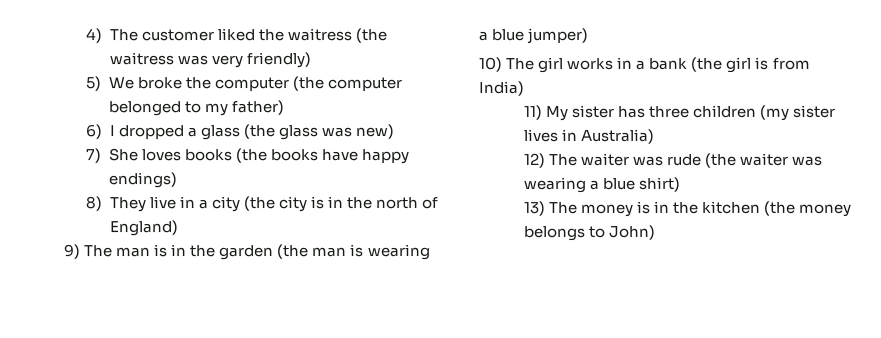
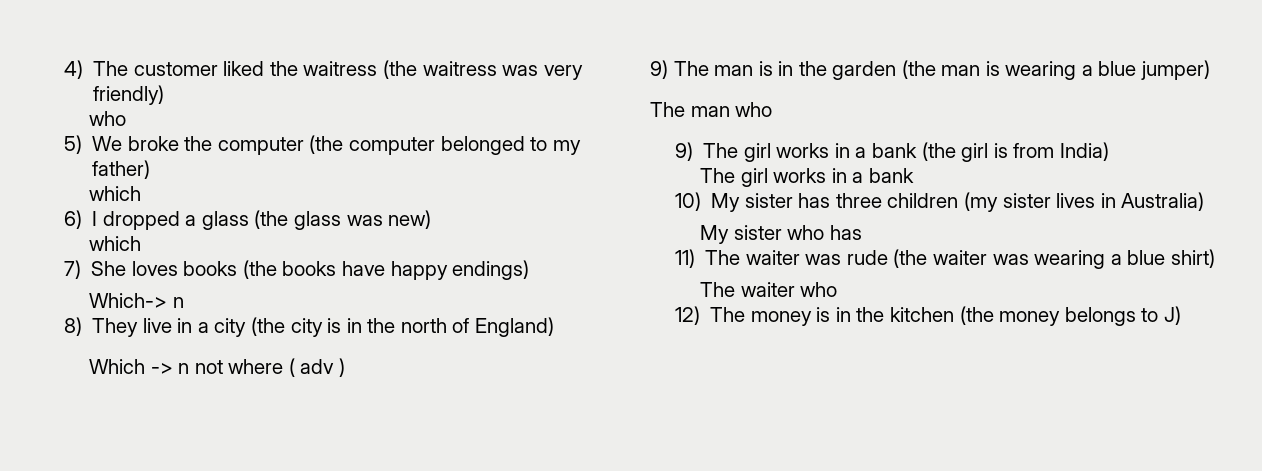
  4) The customer liked the waitress (the waitress was very friendly)
+ who
  5) We broke the computer (the computer belonged to my father)
+ which
  6) I dropped a glass (the glass was new)
+ which
+ Which-> n
+ Which -> n not where ( adv )
- 10) The girl works in a bank (the girl is from India)
- 11) My sister has three children (my sister lives in Australia)
+ The man who
+ 9) The girl works in a bank (the girl is from India)
+ The girl works in a bank
+ 10) My sister has three children (my sister lives in Australia)
- 12) The waiter was rude (the waiter was wearing a blue shirt)
+ My sister who has
+ 11) The waiter was rude (the waiter was wearing a blue shirt)
- 13) The money is in the kitchen (the money belongs to John)
+ The waiter who
+ 12) The money is in the kitchen (the money belongs to J)

